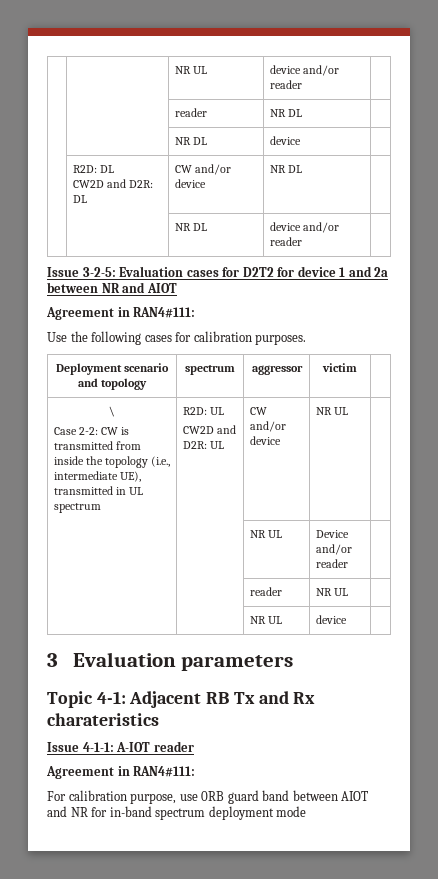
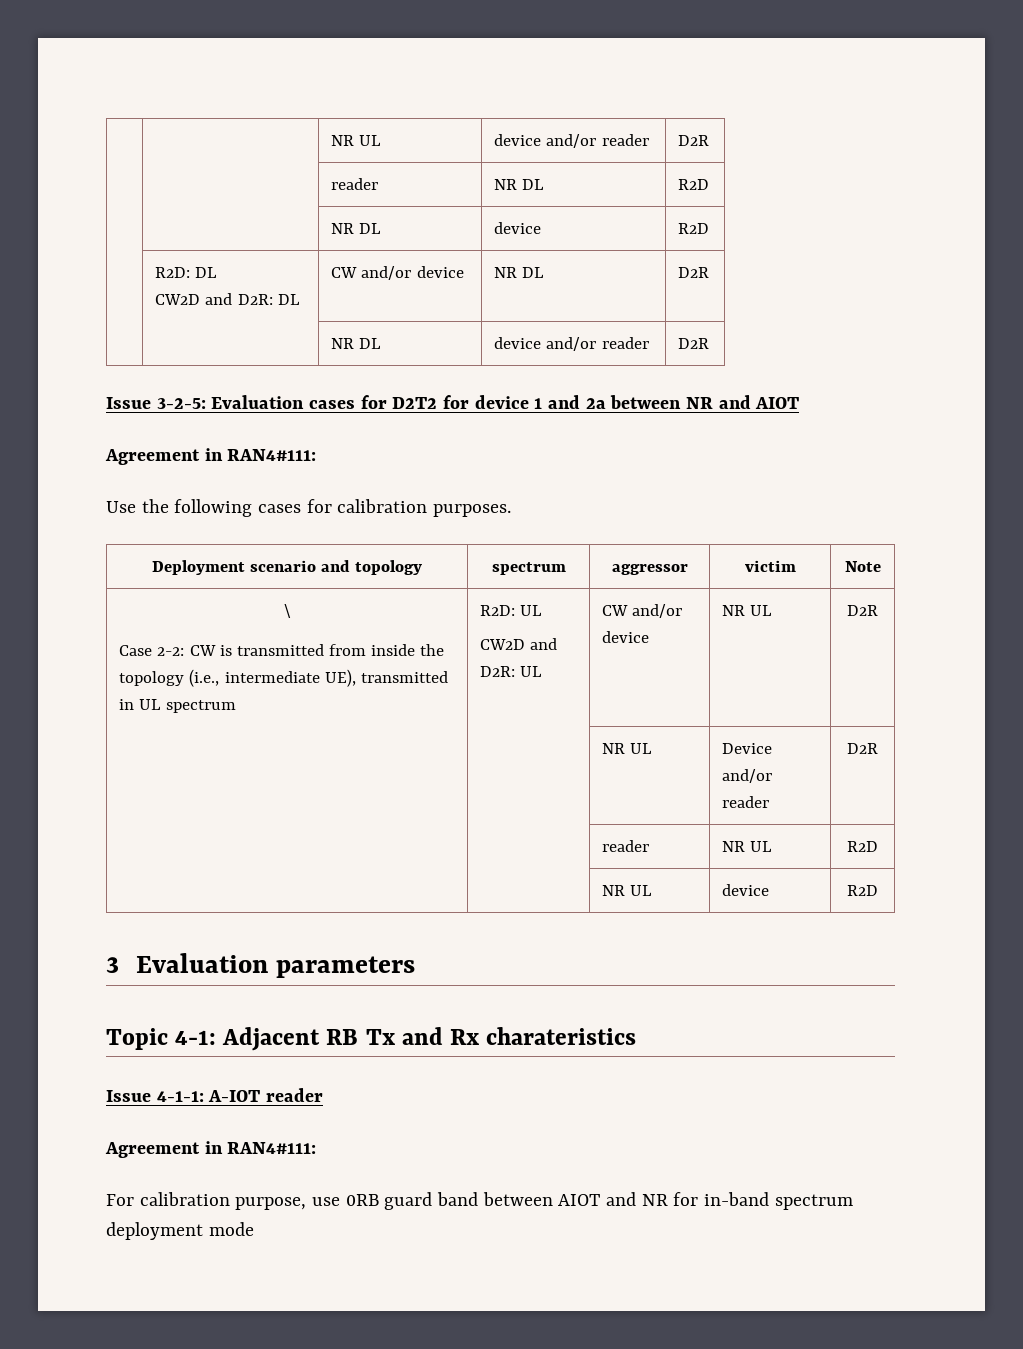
- | | NR UL | device and/or reader |
+ | | NR UL | device and/or reader | D2R
- | | reader | NR DL |
+ | | reader | NR DL | R2D
- | | NR DL | device |
+ | | NR DL | device | R2D
  | R2D: DL
- CW2D and D2R: DL | CW and/or device | NR DL |
+ CW2D and D2R: DL | CW and/or device | NR DL | D2R
- | | NR DL | device and/or reader |
+ | | NR DL | device and/or reader | D2R
- Deployment scenario and topology | spectrum | aggressor | victim |
+ Deployment scenario and topology | spectrum | aggressor | victim | Note
  \
  Case 2-2: CW is transmitted from inside the topology (i.e., intermediate UE), transmitted in UL spectrum | R2D: UL
- CW2D and D2R: UL | CW and/or device | NR UL |
+ CW2D and D2R: UL | CW and/or device | NR UL | D2R
- | | NR UL | Device and/or reader |
+ | | NR UL | Device and/or reader | D2R
- | | reader | NR UL |
+ | | reader | NR UL | R2D
- | | NR UL | device |
+ | | NR UL | device | R2D

